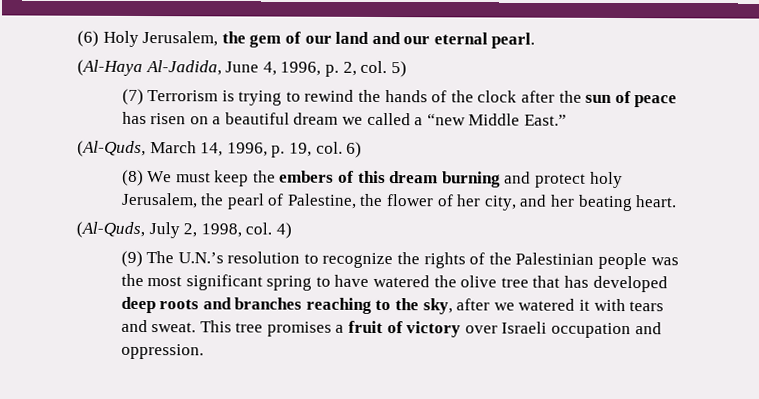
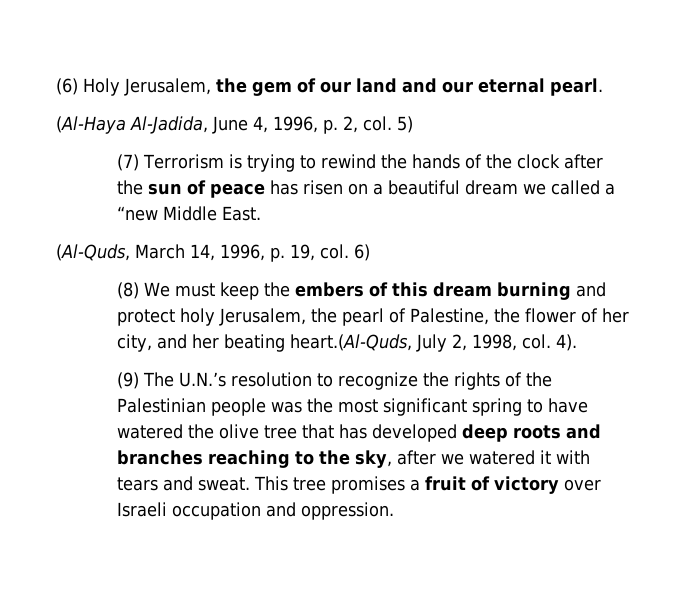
- (7) Terrorism is trying to rewind the hands of the clock after the sun of peace has risen on a beautiful dream we called a “new Middle East.”
+ (7) Terrorism is trying to rewind the hands of the clock after the sun of peace has risen on a beautiful dream we called a “new Middle East.
- (8) We must keep the embers of this dream burning and protect holy Jerusalem, the pearl of Palestine, the flower of her city, and her beating heart.
- (Al-Quds, July 2, 1998, col.
+ (8) We must keep the embers of this dream burning and protect holy Jerusalem, the pearl of Palestine, the flower of her city, and her beating heart.(Al-Quds, July 2, 1998, col.
- 4)
+ 4).

